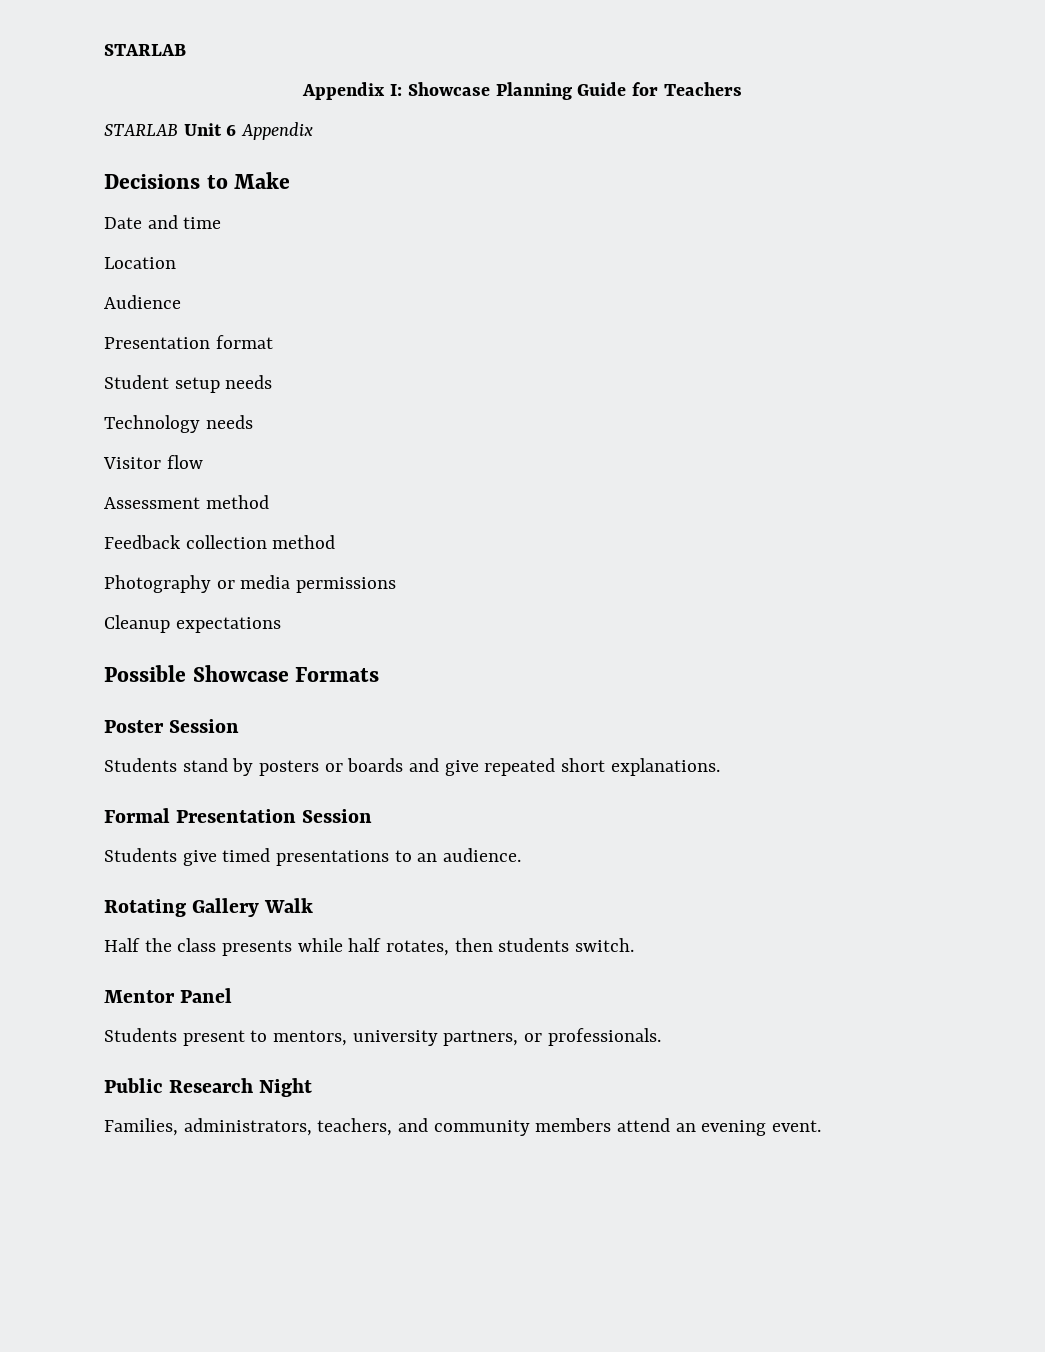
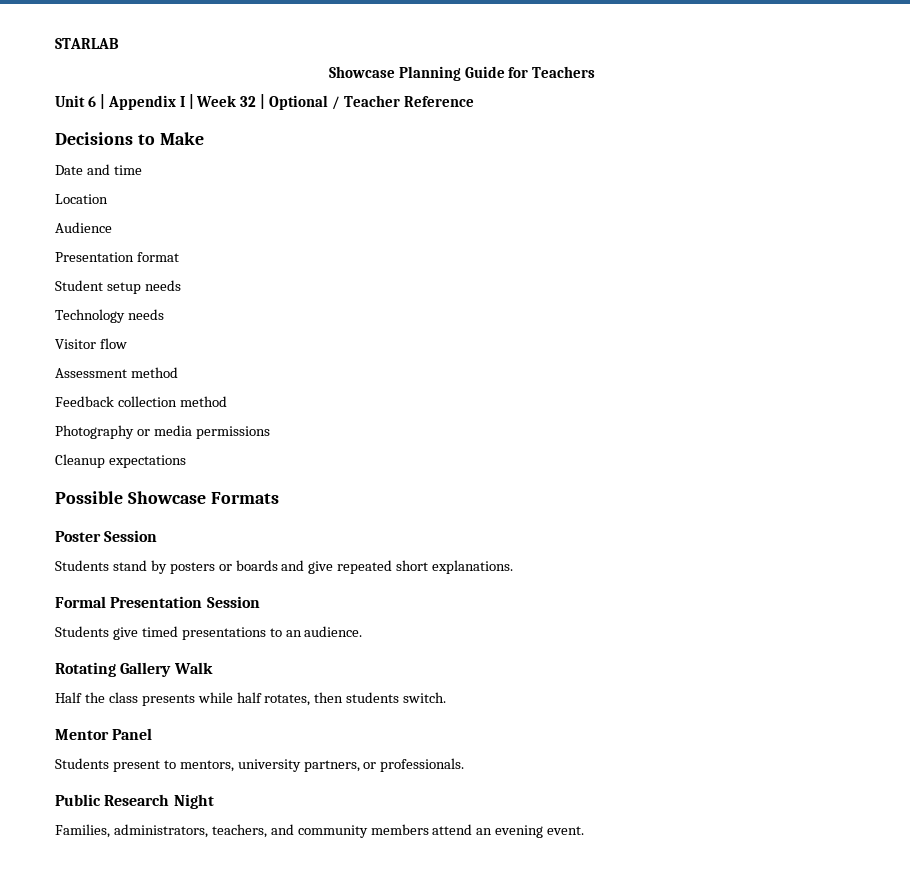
- Appendix I: Showcase Planning Guide for Teachers
+ Showcase Planning Guide for Teachers
- STARLAB Unit 6 Appendix
+ Unit 6 | Appendix I | Week 32 | Optional / Teacher Reference

